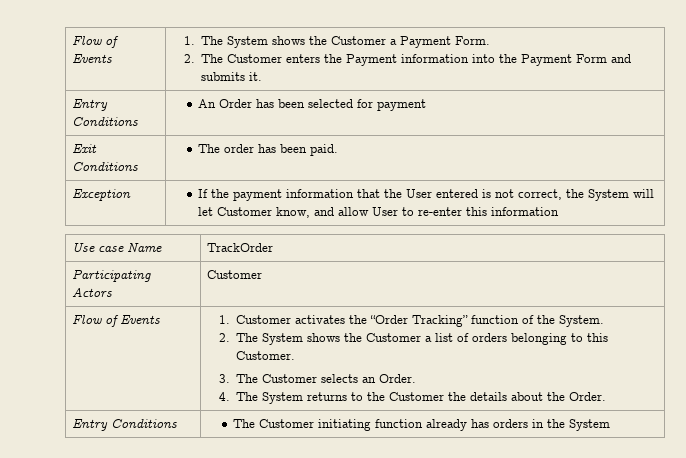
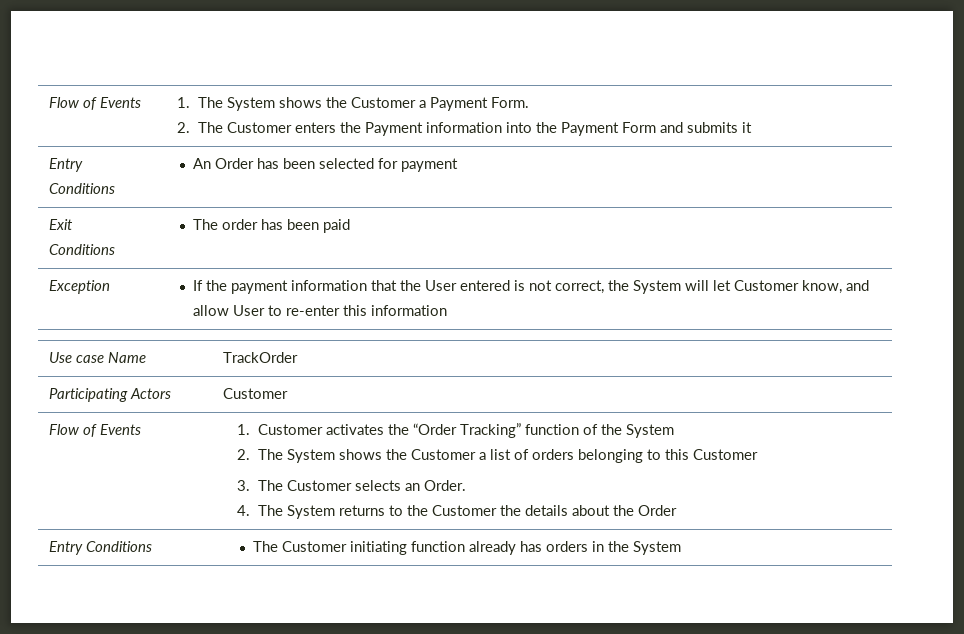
  Flow of Events | 1. The System shows the Customer a Payment Form.
- 2. The Customer enters the Payment information into the Payment Form and submits it.
+ 2. The Customer enters the Payment information into the Payment Form and submits it
- Exit Conditions | The order has been paid.
+ Exit Conditions | The order has been paid
- 1. Customer activates the “Order Tracking” function of the System.
+ 1. Customer activates the “Order Tracking” function of the System
- 2. The System shows the Customer a list of orders belonging to this Customer.
+ 2. The System shows the Customer a list of orders belonging to this Customer
- 4. The System returns to the Customer the details about the Order.
+ 4. The System returns to the Customer the details about the Order

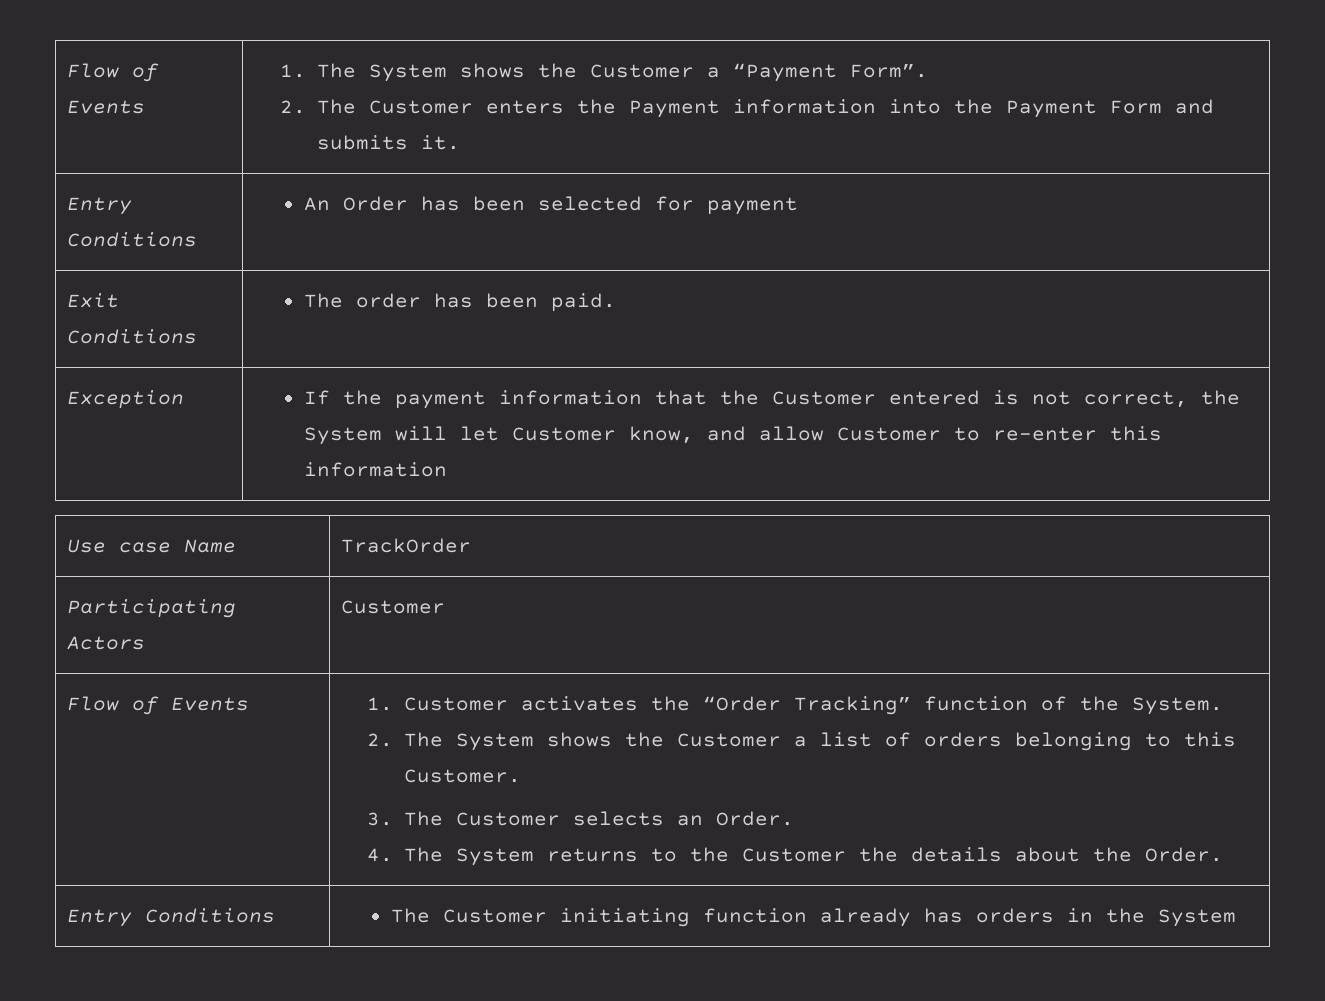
- Flow of Events | 1. The System shows the Customer a Payment Form.
- 2. The Customer enters the Payment information into the Payment Form and submits it
+ Flow of Events | 1. The System shows the Customer a “Payment Form”.
+ 2. The Customer enters the Payment information into the Payment Form and submits it.
- Exit Conditions | The order has been paid
+ Exit Conditions | The order has been paid.
- Exception | If the payment information that the User entered is not correct, the System will let Customer know, and allow User to re-enter this information
+ Exception | If the payment information that the Customer entered is not correct, the System will let Customer know, and allow Customer to re-enter this information
- 1. Customer activates the “Order Tracking” function of the System
+ 1. Customer activates the “Order Tracking” function of the System.
- 2. The System shows the Customer a list of orders belonging to this Customer
+ 2. The System shows the Customer a list of orders belonging to this Customer.
- 4. The System returns to the Customer the details about the Order
+ 4. The System returns to the Customer the details about the Order.

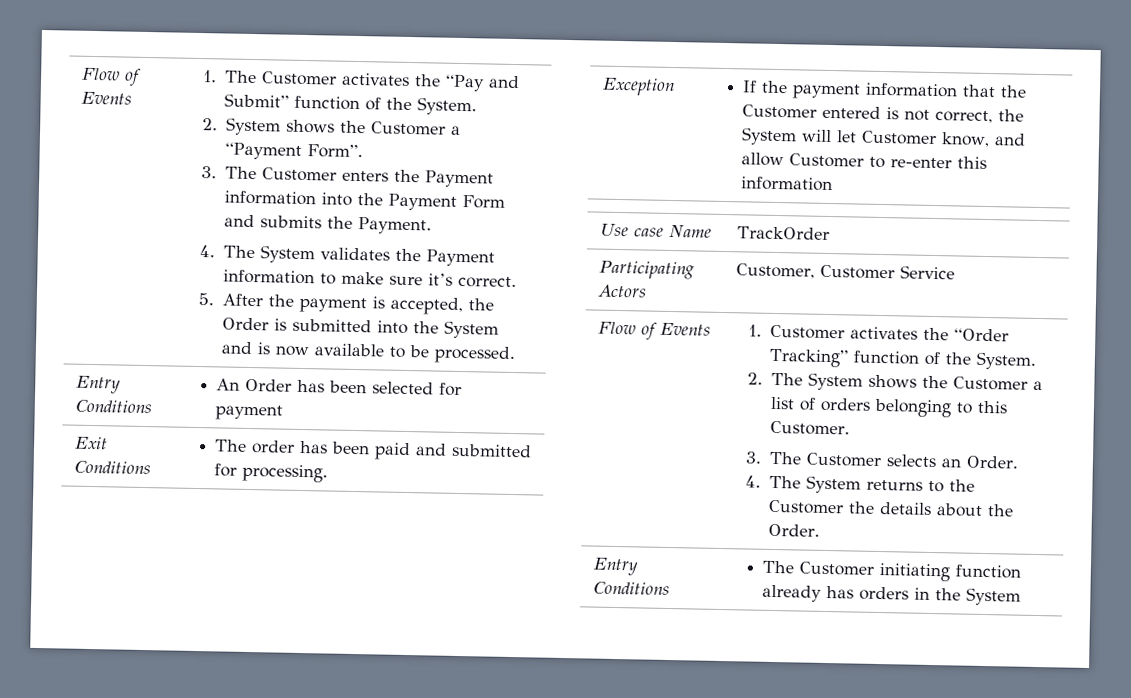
- 1. The System shows the Customer a “Payment Form”.
+ 1. The Customer activates the “Pay and Submit” function of the System.
+ 2. System shows the Customer a “Payment Form”.
- 2. The Customer enters the Payment information into the Payment Form and submits it.
+ 3. The Customer enters the Payment information into the Payment Form and submits the Payment.
+ 4. The System validates the Payment information to make sure it’s correct.
+ 5. After the payment is accepted, the Order is submitted into the System and is now available to be processed.
- Exit Conditions | The order has been paid.
+ Exit Conditions | The order has been paid and submitted for processing.
- Participating Actors | Customer
+ Participating Actors | Customer, Customer Service

